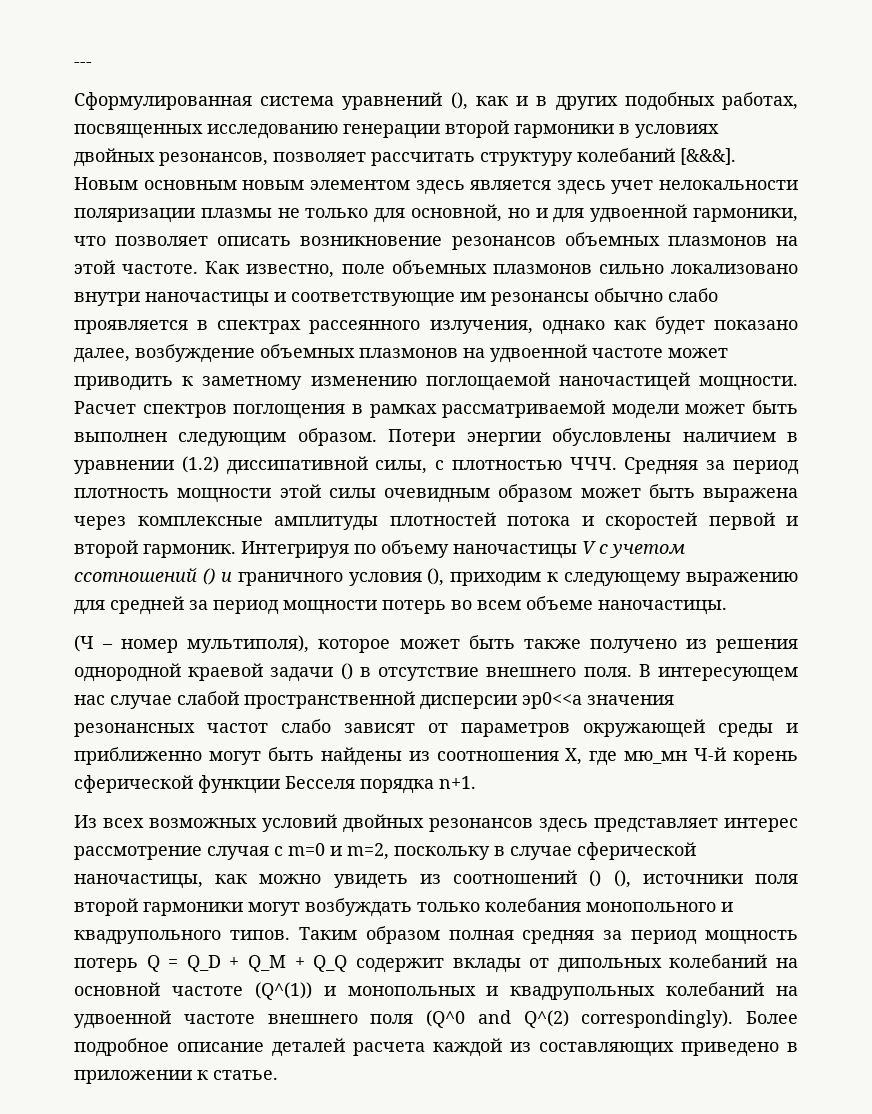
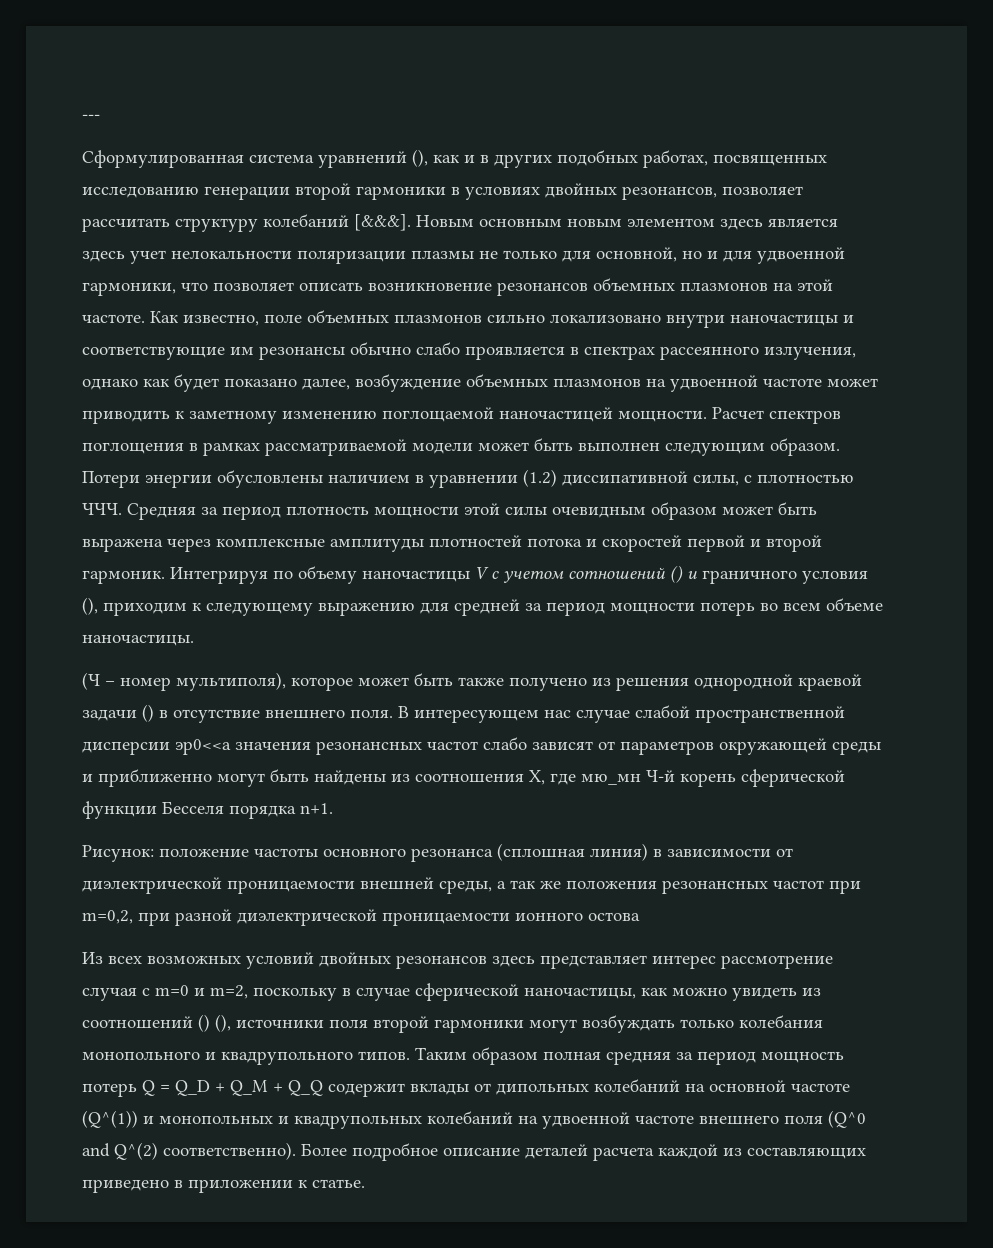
- Интегрируя по объему наночастицы V с учетом ссотношений () и граничного условия (), приходим к следующему выражению для средней за период мощности потерь во всем объеме наночастицы.
+ Интегрируя по объему наночастицы V с учетом сотношений () и граничного условия (), приходим к следующему выражению для средней за период мощности потерь во всем объеме наночастицы.
+ Рисунок: положение частоты основного резонанса (сплошная линия) в зависимости от диэлектрической проницаемости внешней среды, а так же положения резонансных частот при m=0,2, при разной диэлектрической проницаемости ионного остова
- Таким образом полная средняя за период мощность потерь Q = Q_D + Q_M + Q_Q содержит вклады от дипольных колебаний на основной частоте (Q^(1)) и монопольных и квадрупольных колебаний на удвоенной частоте внешнего поля (Q^0 and Q^(2) correspondingly).
+ Таким образом полная средняя за период мощность потерь Q = Q_D + Q_M + Q_Q содержит вклады от дипольных колебаний на основной частоте (Q^(1)) и монопольных и квадрупольных колебаний на удвоенной частоте внешнего поля (Q^0 and Q^(2) соответственно).

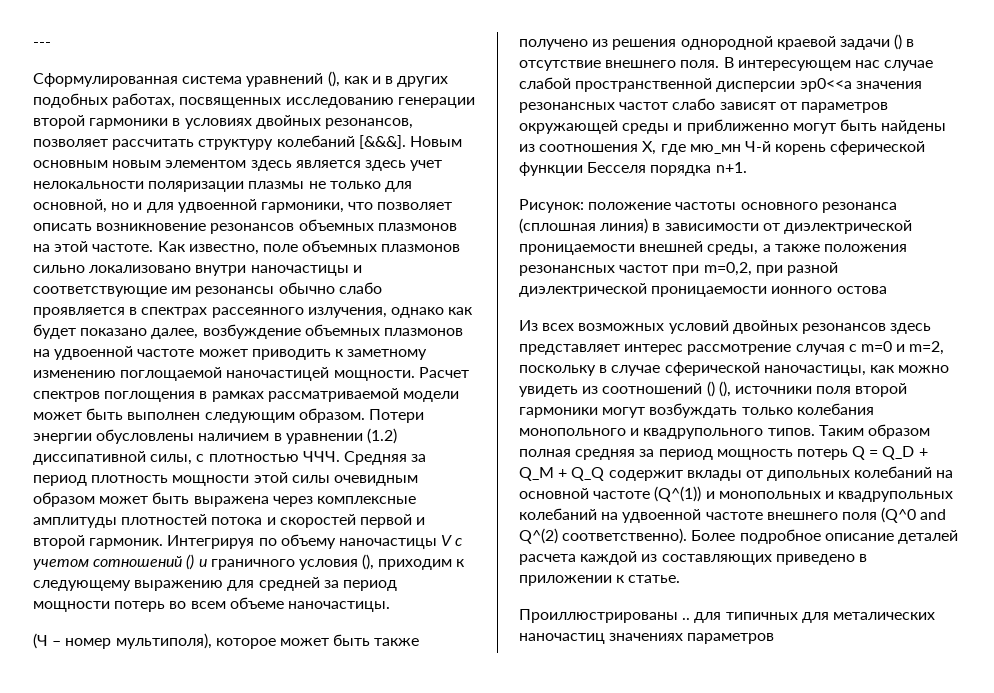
- Рисунок: положение частоты основного резонанса (сплошная линия) в зависимости от диэлектрической проницаемости внешней среды, а так же положения резонансных частот при m=0,2, при разной диэлектрической проницаемости ионного остова
+ Рисунок: положение частоты основного резонанса (сплошная линия) в зависимости от диэлектрической проницаемости внешней среды, а также положения резонансных частот при m=0,2, при разной диэлектрической проницаемости ионного остова
+ Проиллюстрированы .. для типичных для металических наночастиц значениях параметров

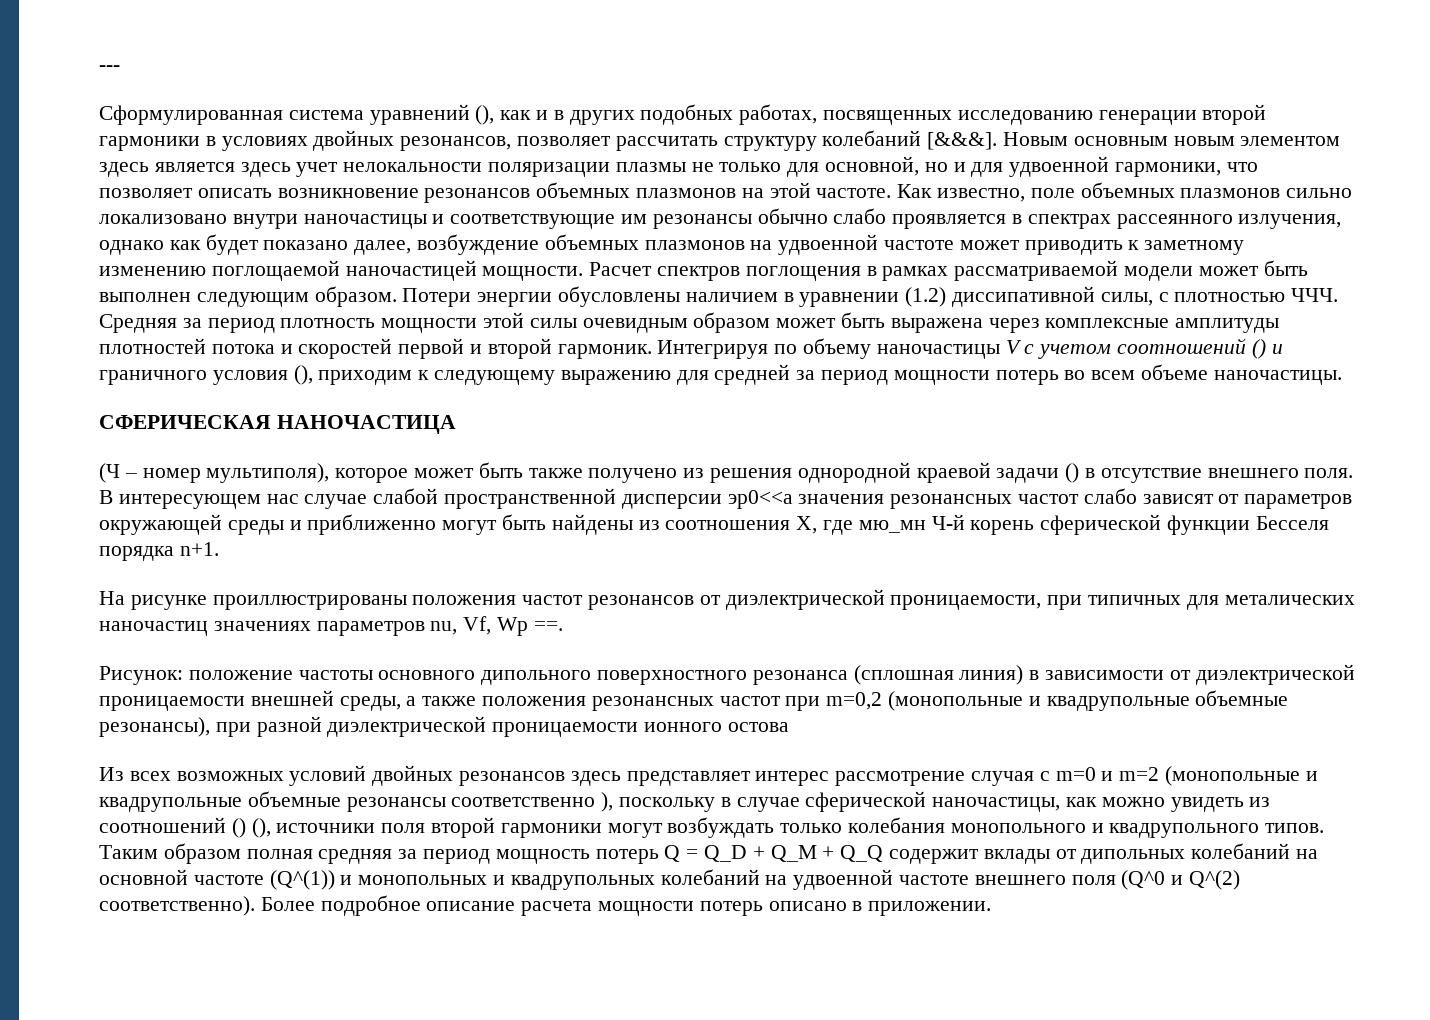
- Интегрируя по объему наночастицы V с учетом сотношений () и граничного условия (), приходим к следующему выражению для средней за период мощности потерь во всем объеме наночастицы.
+ Интегрируя по объему наночастицы V с учетом соотношений () и граничного условия (), приходим к следующему выражению для средней за период мощности потерь во всем объеме наночастицы.
+ СФЕРИЧЕСКАЯ НАНОЧАСТИЦА
+ На рисунке проиллюстрированы положения частот резонансов от диэлектрической проницаемости, при типичных для металических наночастиц значениях параметров nu, Vf, Wp ==.
- Рисунок: положение частоты основного резонанса (сплошная линия) в зависимости от диэлектрической проницаемости внешней среды, а также положения резонансных частот при m=0,2, при разной диэлектрической проницаемости ионного остова
+ Рисунок: положение частоты основного дипольного поверхностного резонанса (сплошная линия) в зависимости от диэлектрической проницаемости внешней среды, а также положения резонансных частот при m=0,2 (монопольные и квадрупольные объемные резонансы), при разной диэлектрической проницаемости ионного остова
- Из всех возможных условий двойных резонансов здесь представляет интерес рассмотрение случая с m=0 и m=2, поскольку в случае сферической наночастицы, как можно увидеть из соотношений () (), источники поля второй гармоники могут возбуждать только колебания монопольного и квадрупольного типов.
+ Из всех возможных условий двойных резонансов здесь представляет интерес рассмотрение случая с m=0 и m=2 (монопольные и квадрупольные объемные резонансы соответственно ), поскольку в случае сферической наночастицы, как можно увидеть из соотношений () (), источники поля второй гармоники могут возбуждать только колебания монопольного и квадрупольного типов.
- Таким образом полная средняя за период мощность потерь Q = Q_D + Q_M + Q_Q содержит вклады от дипольных колебаний на основной частоте (Q^(1)) и монопольных и квадрупольных колебаний на удвоенной частоте внешнего поля (Q^0 and Q^(2) соответственно).
+ Таким образом полная средняя за период мощность потерь Q = Q_D + Q_M + Q_Q содержит вклады от дипольных колебаний на основной частоте (Q^(1)) и монопольных и квадрупольных колебаний на удвоенной частоте внешнего поля (Q^0 и Q^(2) соответственно).
- Более подробное описание деталей расчета каждой из составляющих приведено в приложении к статье.
- Проиллюстрированы .. для типичных для металических наночастиц значениях параметров
+ Более подробное описание расчета мощности потерь описано в приложении.

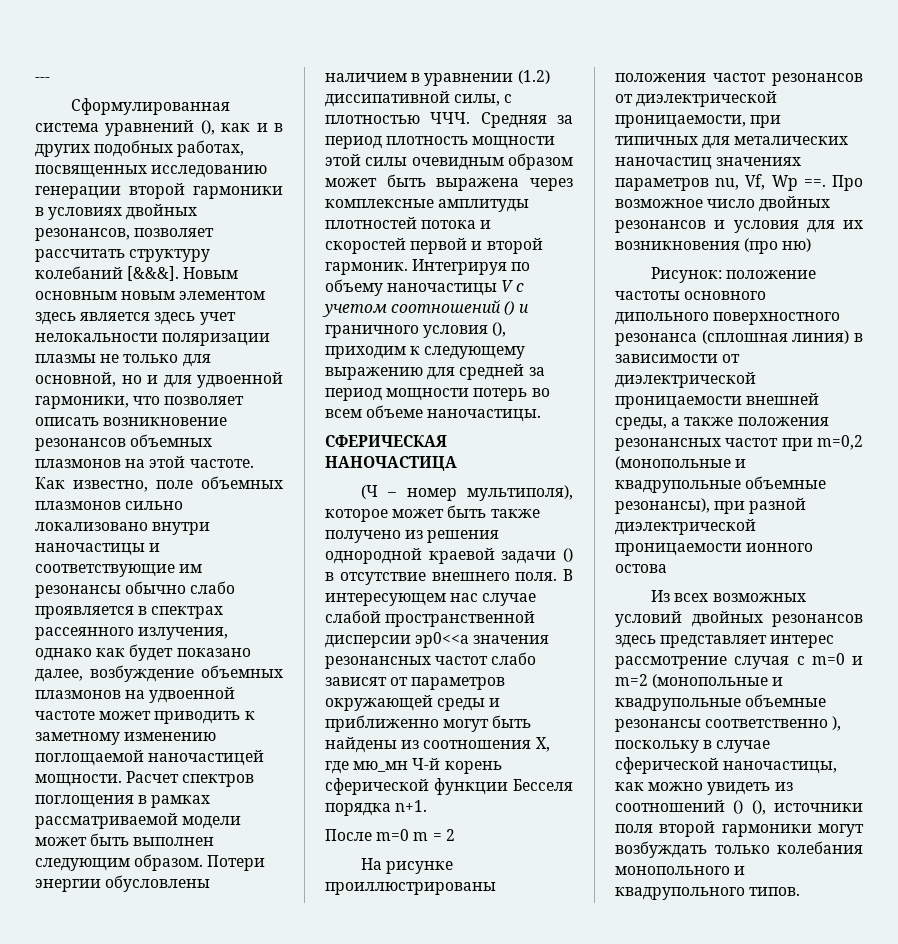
+ После m=0 m = 2
+ Про возможное число двойных резонансов и условия для их возникновения (про ню)
- Таким образом полная средняя за период мощность потерь Q = Q_D + Q_M + Q_Q содержит вклады от дипольных колебаний на основной частоте (Q^(1)) и монопольных и квадрупольных колебаний на удвоенной частоте внешнего поля (Q^0 и Q^(2) соответственно). Более подробное описание расчета мощности потерь описано в приложении.

